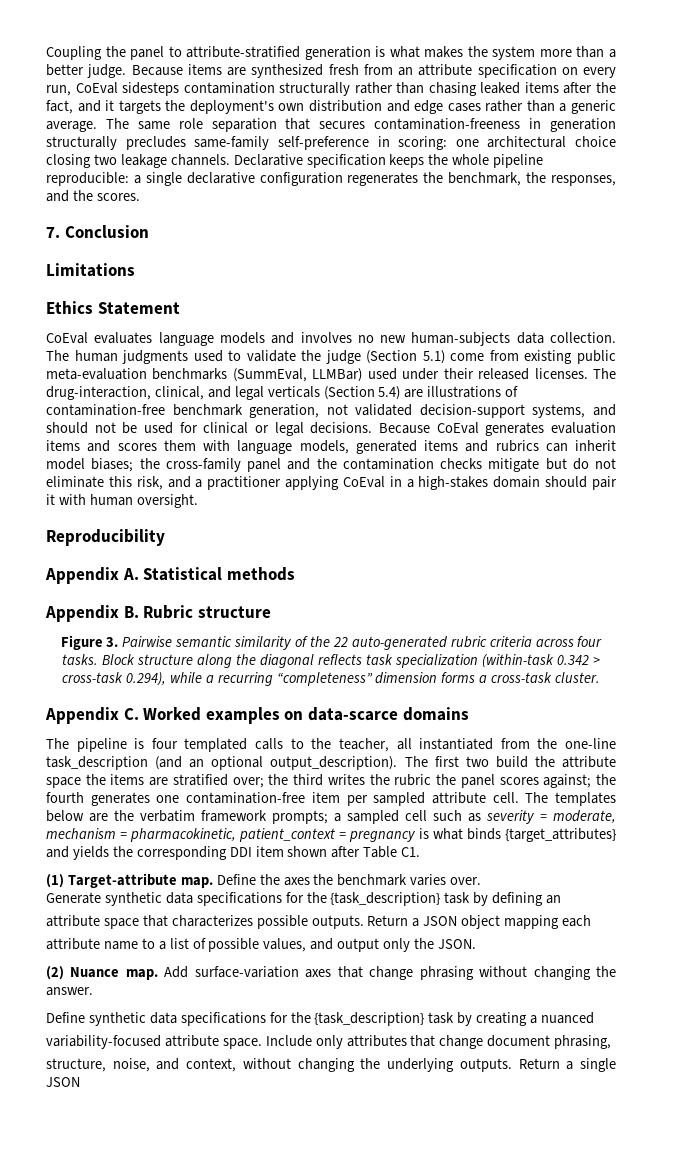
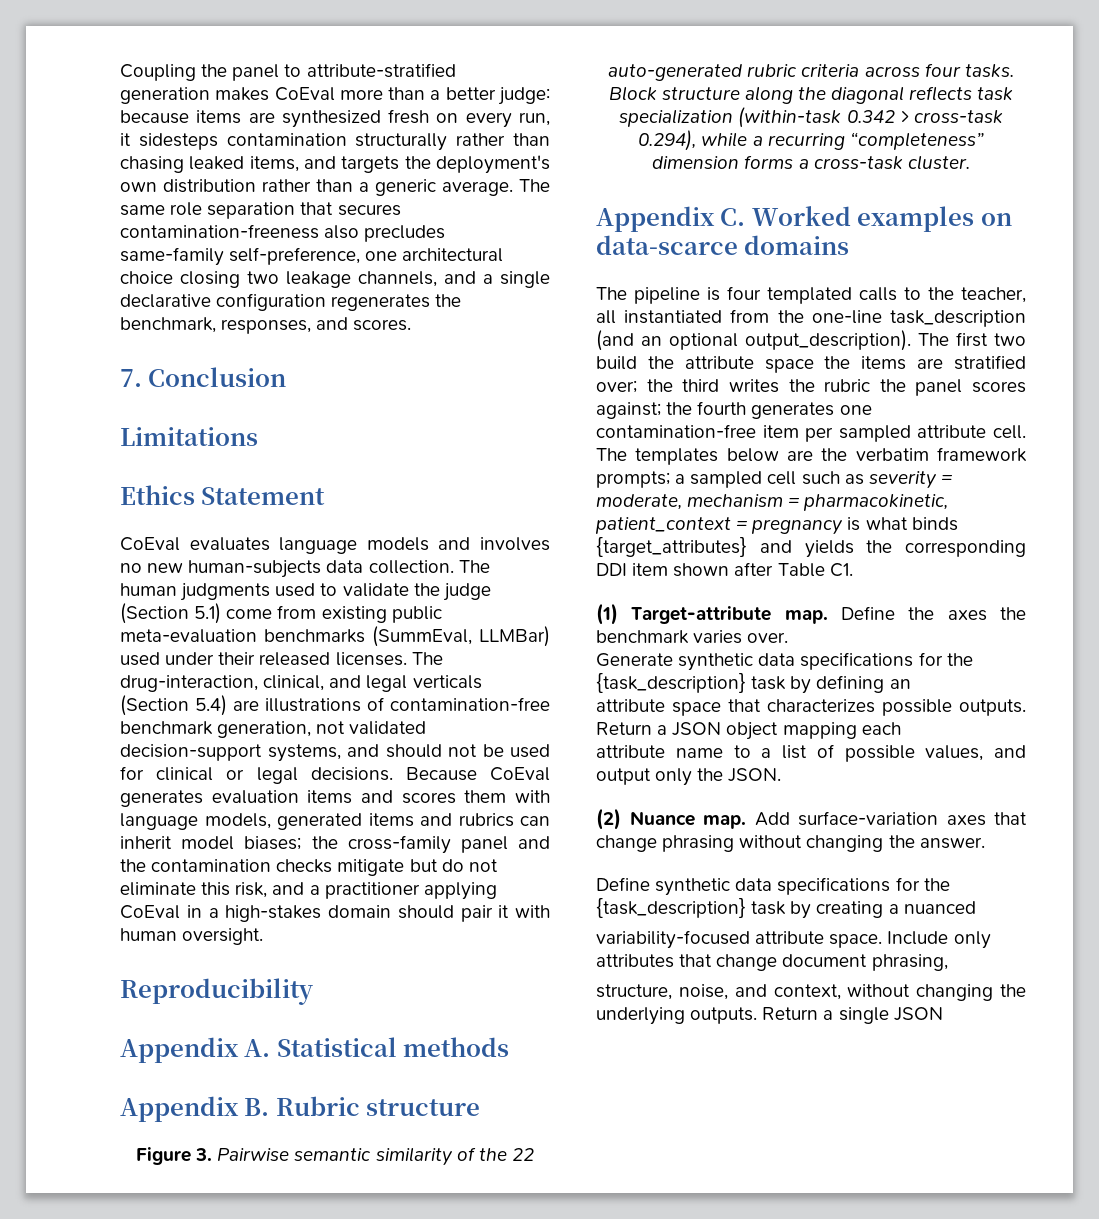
- Coupling the panel to attribute-stratified generation is what makes the system more than a better judge. Because items are synthesized fresh from an attribute specification on every run, CoEval sidesteps contamination structurally rather than chasing leaked items after the fact, and it targets the deployment's own distribution and edge cases rather than a generic average.
+ Coupling the panel to attribute-stratified generation makes CoEval more than a better judge: because items are synthesized fresh on every run, it sidesteps contamination structurally rather than chasing leaked items, and targets the deployment's own distribution rather than a generic average.
- The same role separation that secures contamination-freeness in generation structurally precludes same-family self-preference in scoring: one architectural choice closing two leakage channels. Declarative specification keeps the whole pipeline reproducible: a single declarative configuration regenerates the benchmark, the responses, and the scores.
+ The same role separation that secures contamination-freeness also precludes same-family self-preference, one architectural choice closing two leakage channels, and a single declarative configuration regenerates the benchmark, responses, and scores.

